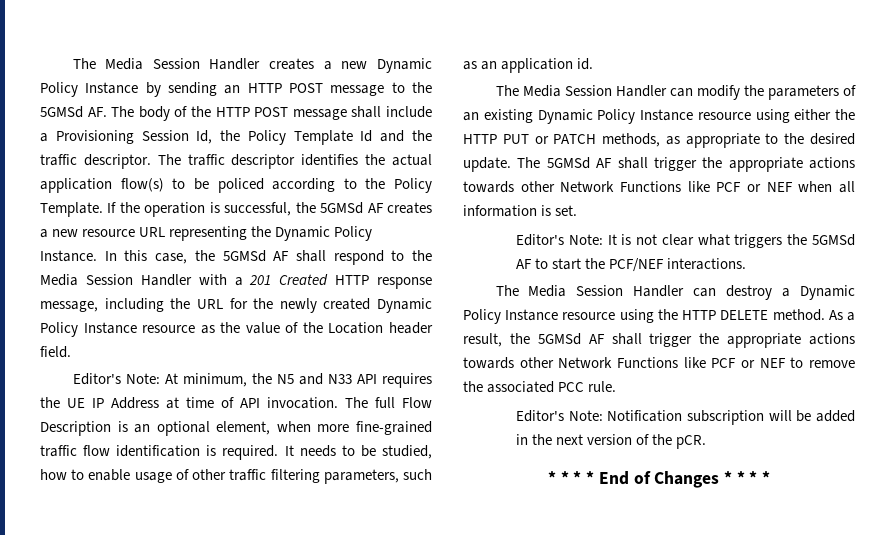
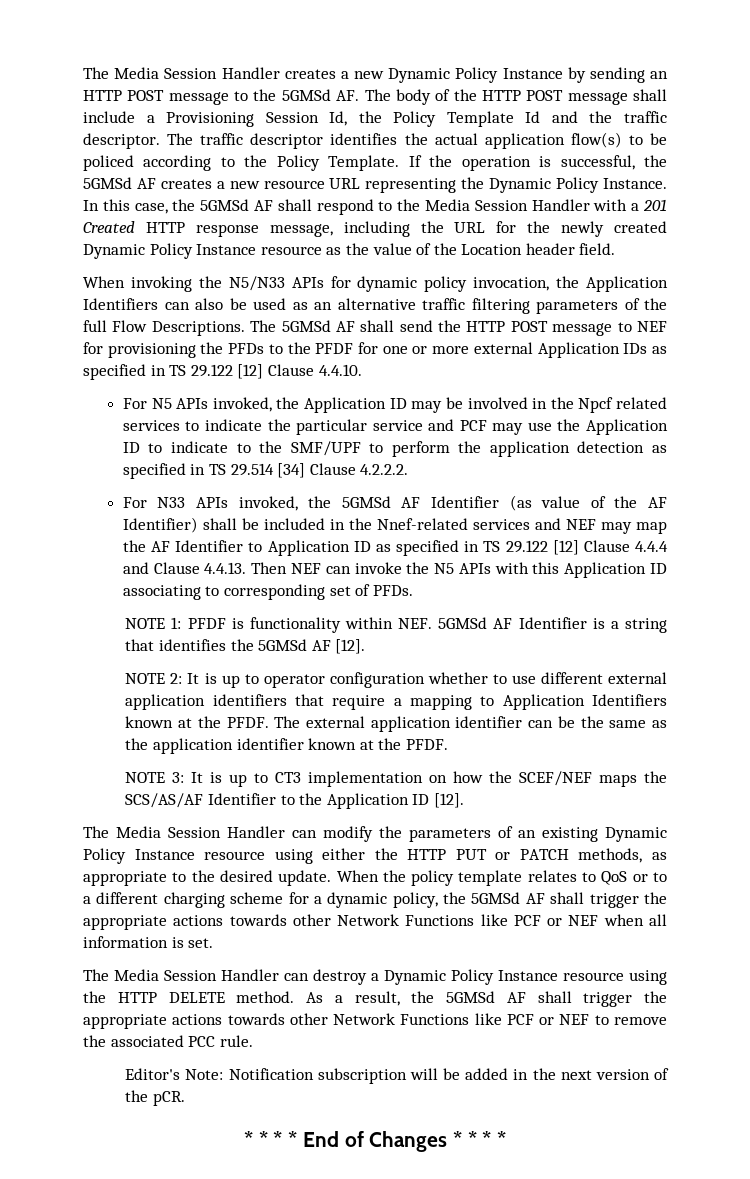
- Editor's Note: At minimum, the N5 and N33 API requires the UE IP Address at time of API invocation. The full Flow Description is an optional element, when more fine-grained traffic flow identification is required. It needs to be studied, how to enable usage of other traffic filtering parameters, such as an application id.
+ When invoking the N5/N33 APIs for dynamic policy invocation, the Application Identifiers can also be used as an alternative traffic filtering parameters of the full Flow Descriptions. The 5GMSd AF shall send the HTTP POST message to NEF for provisioning the PFDs to the PFDF for one or more external Application IDs as specified in TS 29.122 [12] Clause 4.4.10.
+ For N5 APIs invoked, the Application ID may be involved in the Npcf related services to indicate the particular service and PCF may use the Application ID to indicate to the SMF/UPF to perform the application detection as specified in TS 29.514 [34] Clause 4.2.2.2.
+ For N33 APIs invoked, the 5GMSd AF Identifier (as value of the AF Identifier) shall be included in the Nnef-related services and NEF may map the AF Identifier to Application ID as specified in TS 29.122 [12] Clause 4.4.4 and Clause 4.4.13. Then NEF can invoke the N5 APIs with this Application ID associating to corresponding set of PFDs.
+ NOTE 1: PFDF is functionality within NEF. 5GMSd AF Identifier is a string that identifies the 5GMSd AF [12].
+ NOTE 2: It is up to operator configuration whether to use different external application identifiers that require a mapping to Application Identifiers known at the PFDF. The external application identifier can be the same as the application identifier known at the PFDF.
+ NOTE 3: It is up to CT3 implementation on how the SCEF/NEF maps the SCS/AS/AF Identifier to the Application ID [12].
- The 5GMSd AF shall trigger the appropriate actions towards other Network Functions like PCF or NEF when all information is set.
+ When the policy template relates to QoS or to a different charging scheme for a dynamic policy, the 5GMSd AF shall trigger the appropriate actions towards other Network Functions like PCF or NEF when all information is set.
- Editor's Note: It is not clear what triggers the 5GMSd AF to start the PCF/NEF interactions.

